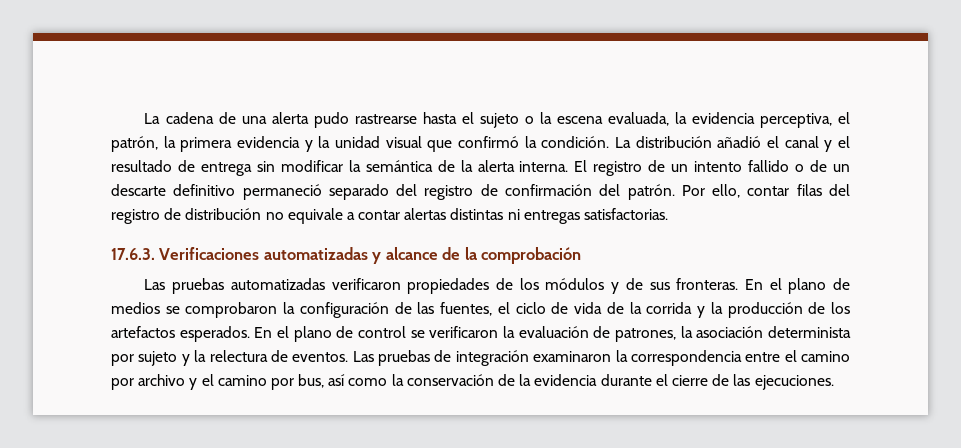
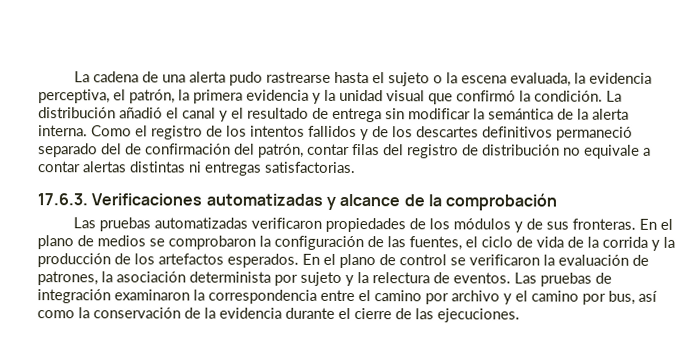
- El registro de un intento fallido o de un descarte definitivo permaneció separado del registro de confirmación del patrón. Por ello, contar filas del registro de distribución no equivale a contar alertas distintas ni entregas satisfactorias.
+ Como el registro de los intentos fallidos y de los descartes definitivos permaneció separado del de confirmación del patrón, contar filas del registro de distribución no equivale a contar alertas distintas ni entregas satisfactorias.

